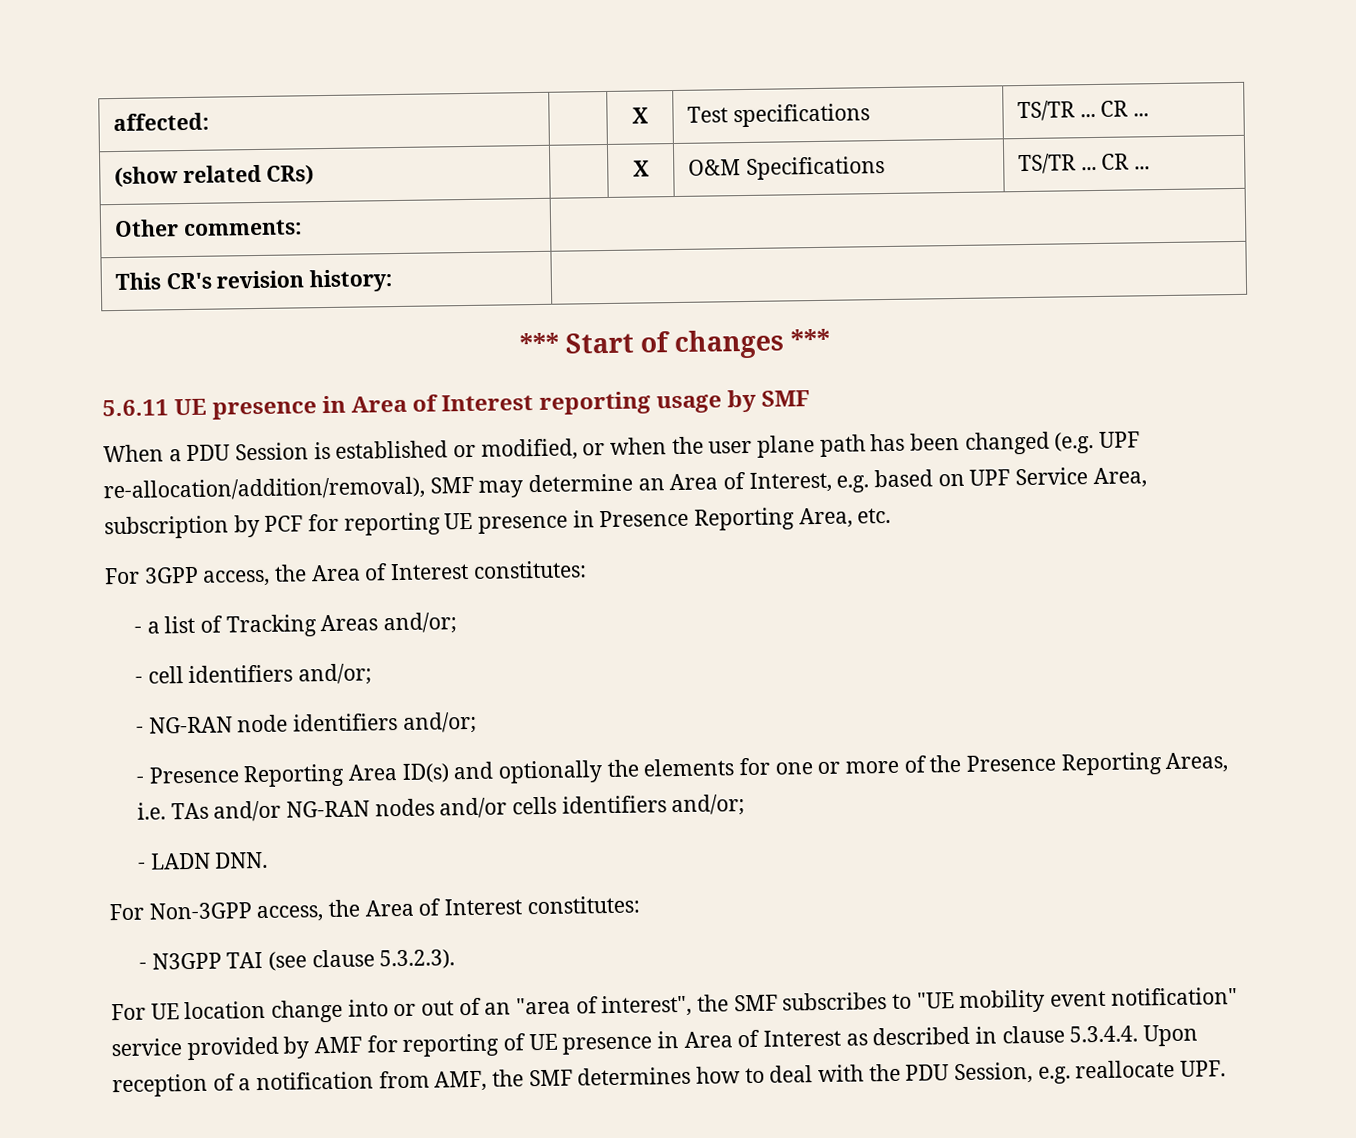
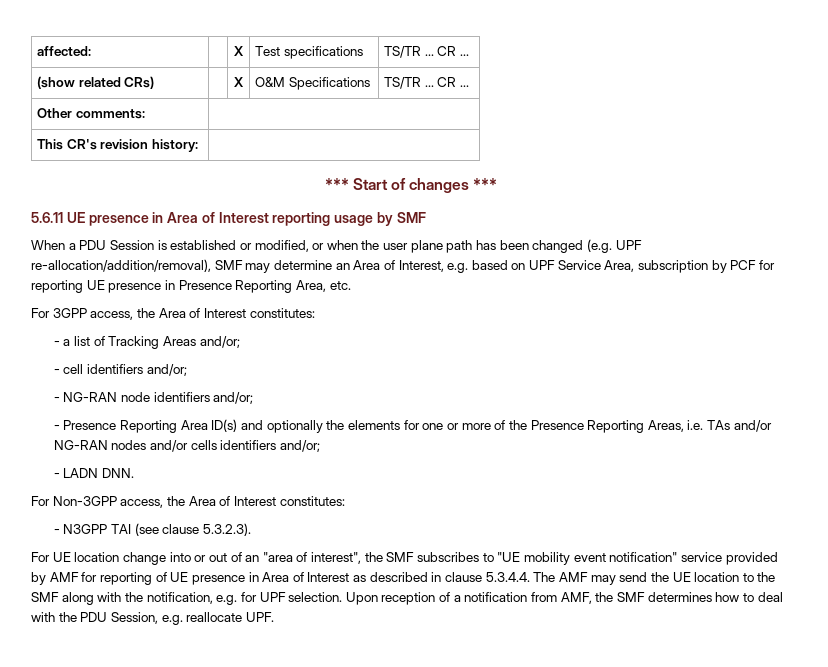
- For UE location change into or out of an "area of interest", the SMF subscribes to "UE mobility event notification" service provided by AMF for reporting of UE presence in Area of Interest as described in clause 5.3.4.4. Upon reception of a notification from AMF, the SMF determines how to deal with the PDU Session, e.g. reallocate UPF.
+ For UE location change into or out of an "area of interest", the SMF subscribes to "UE mobility event notification" service provided by AMF for reporting of UE presence in Area of Interest as described in clause 5.3.4.4. The AMF may send the UE location to the SMF along with the notification, e.g. for UPF selection. Upon reception of a notification from AMF, the SMF determines how to deal with the PDU Session, e.g. reallocate UPF.

